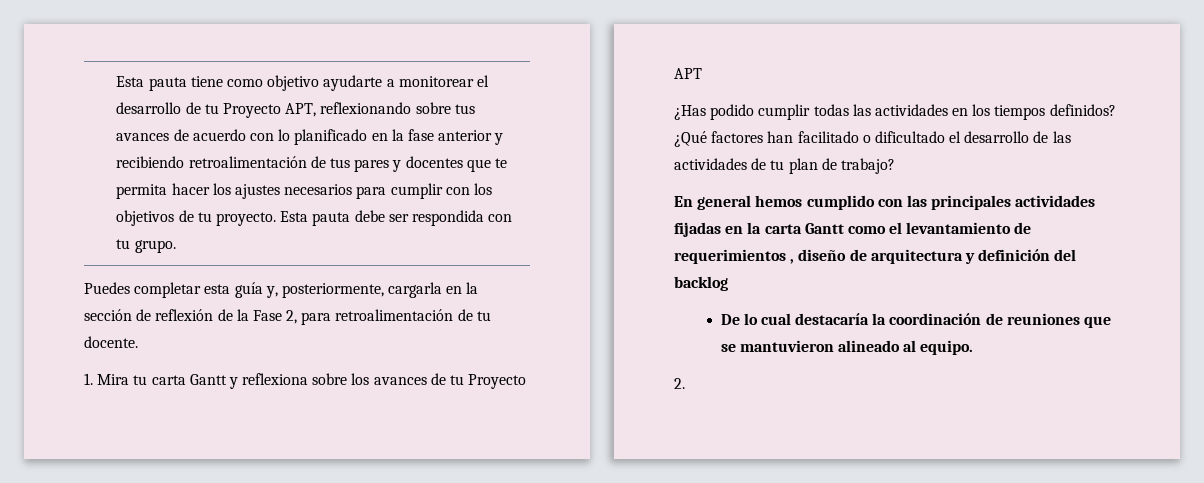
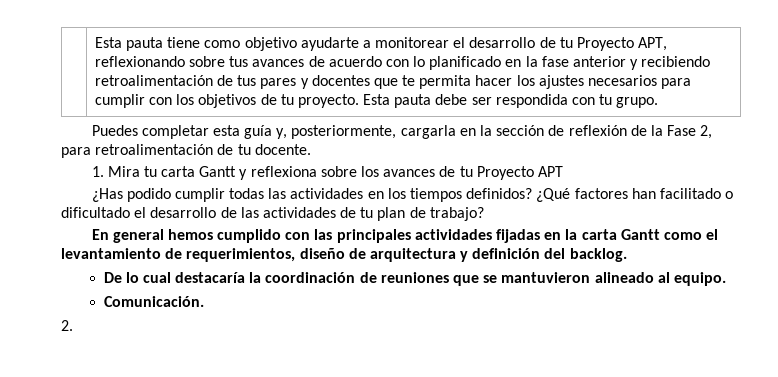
- En general hemos cumplido con las principales actividades fijadas en la carta Gantt como el levantamiento de requerimientos , diseño de arquitectura y definición del backlog
+ En general hemos cumplido con las principales actividades fijadas en la carta Gantt como el levantamiento de requerimientos, diseño de arquitectura y definición del backlog.
+ Comunicación.

